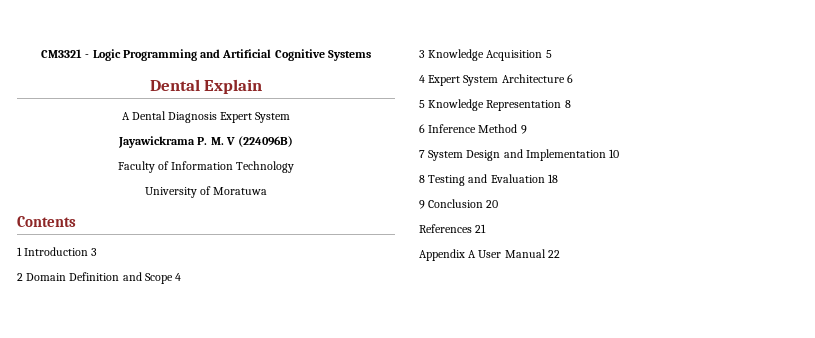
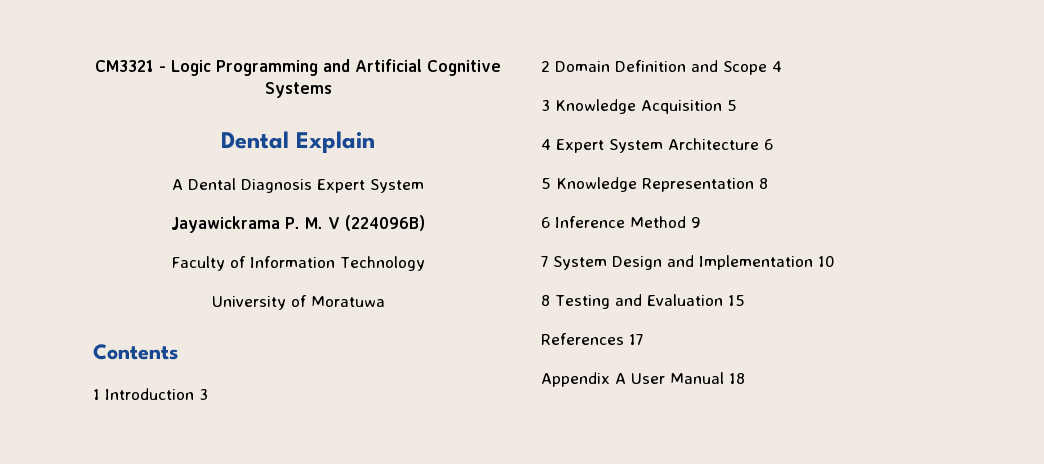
- 8 Testing and Evaluation 18
- 9 Conclusion 20
+ 8 Testing and Evaluation 15
- References 21
+ References 17
- Appendix A User Manual 22
+ Appendix A User Manual 18

